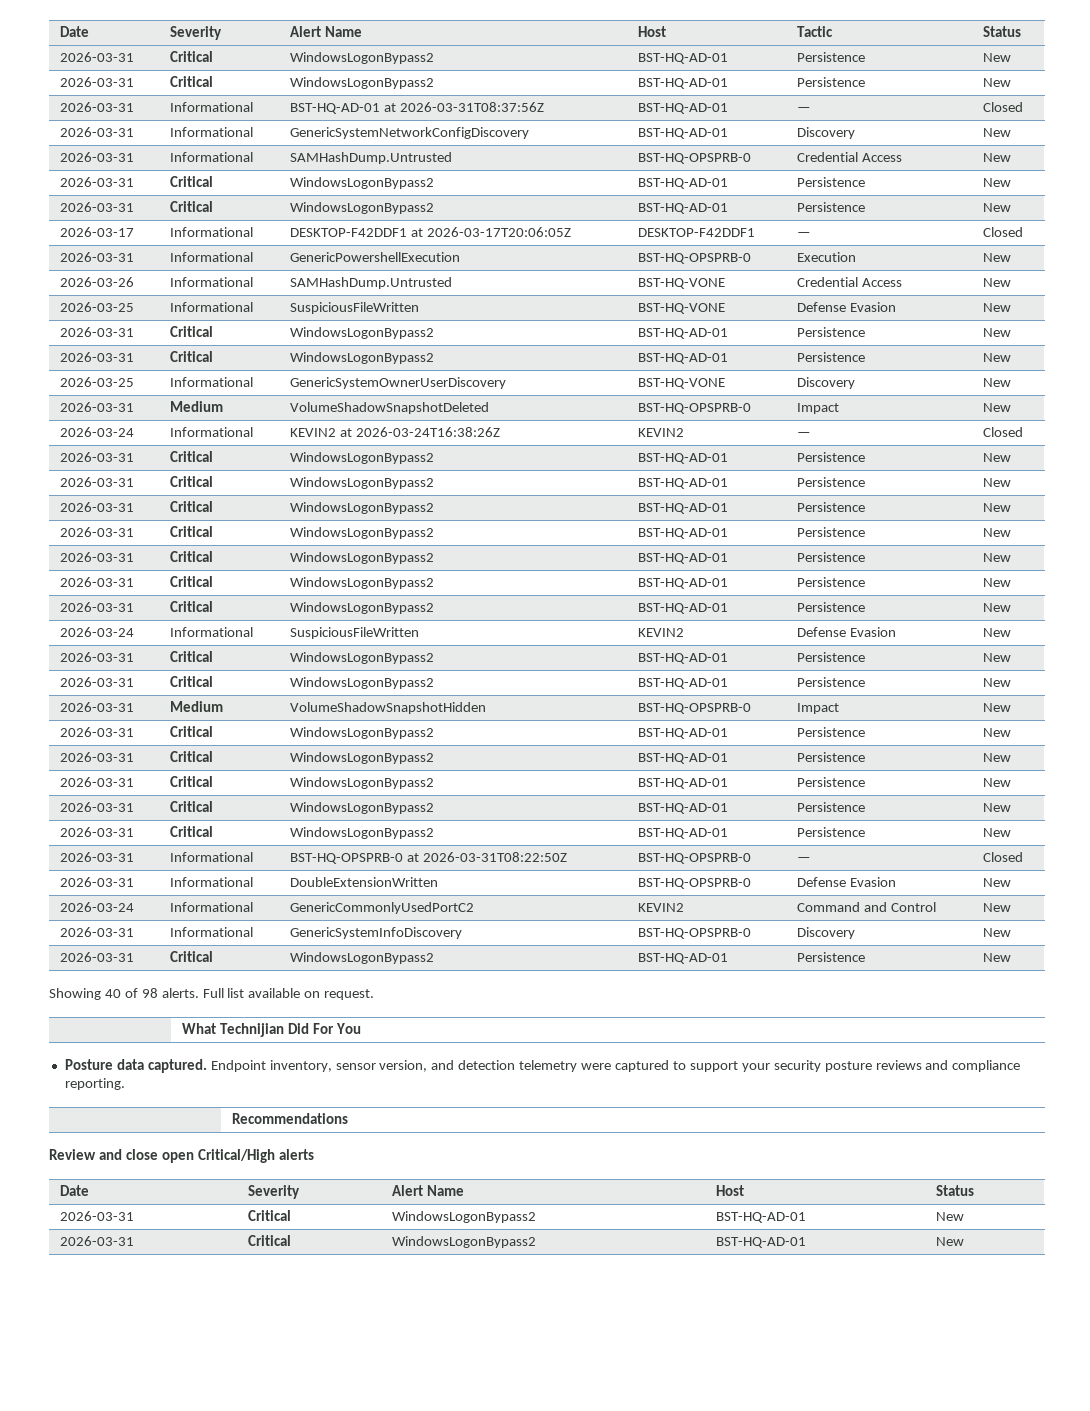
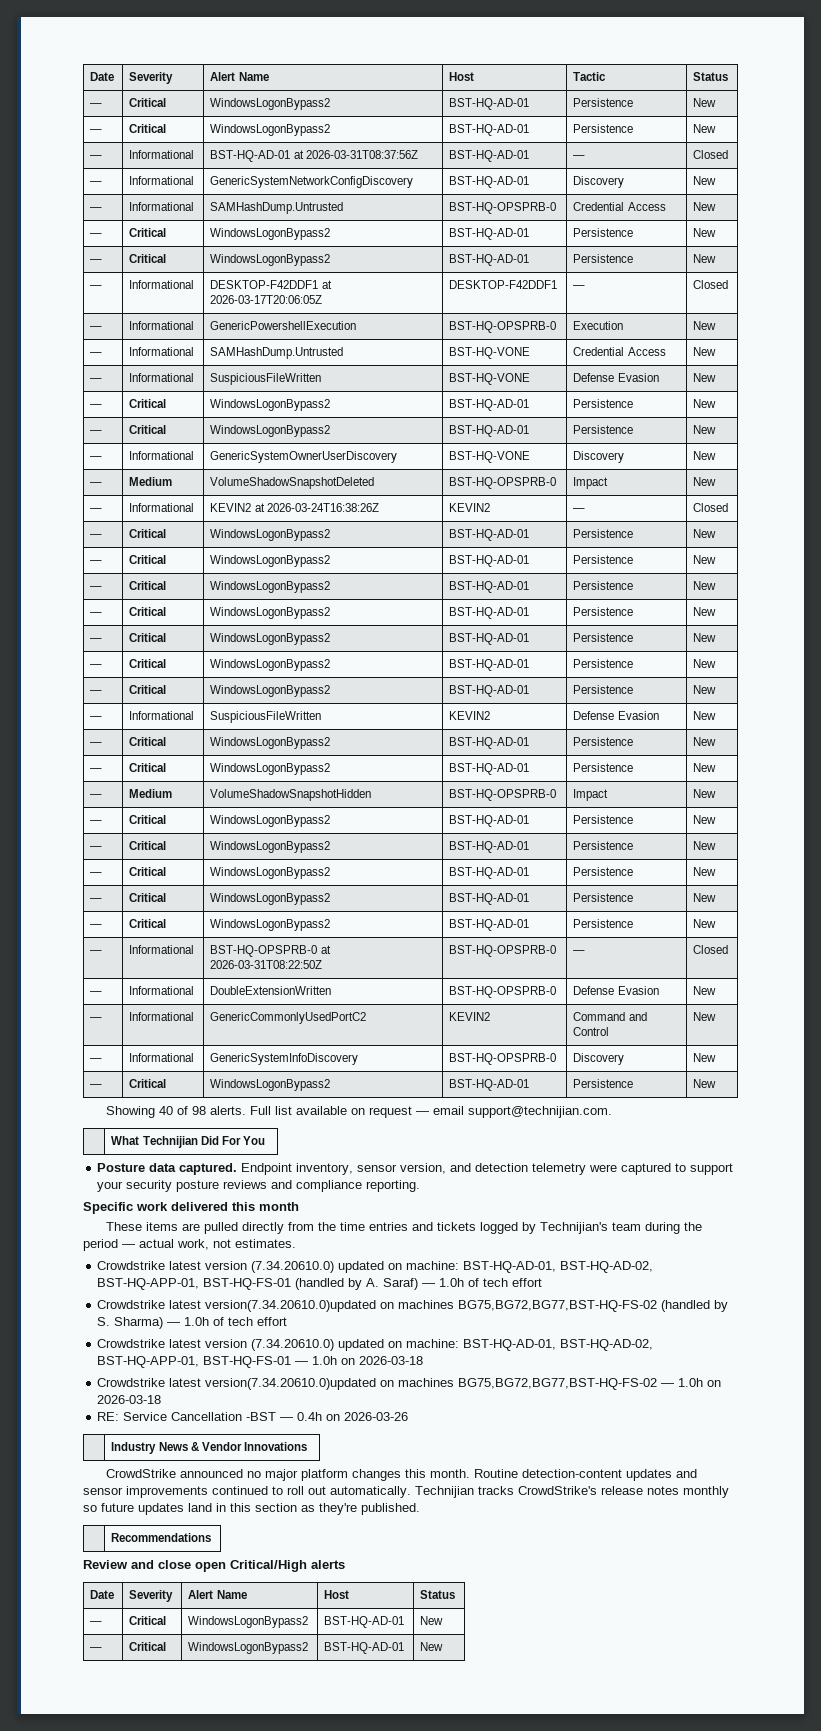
  Date | Severity | Alert Name | Host | Tactic | Status
- 2026-03-31 | Critical | WindowsLogonBypass2 | BST-HQ-AD-01 | Persistence | New
- 2026-03-31 | Critical | WindowsLogonBypass2 | BST-HQ-AD-01 | Persistence | New
- 2026-03-31 | Informational | BST-HQ-AD-01 at 2026-03-31T08:37:56Z | BST-HQ-AD-01 | — | Closed
+ — | Critical | WindowsLogonBypass2 | BST-HQ-AD-01 | Persistence | New
+ — | Critical | WindowsLogonBypass2 | BST-HQ-AD-01 | Persistence | New
+ — | Informational | BST-HQ-AD-01 at 2026-03-31T08:37:56Z | BST-HQ-AD-01 | — | Closed
- 2026-03-31 | Informational | GenericSystemNetworkConfigDiscovery | BST-HQ-AD-01 | Discovery | New
+ — | Informational | GenericSystemNetworkConfigDiscovery | BST-HQ-AD-01 | Discovery | New
- 2026-03-31 | Informational | SAMHashDump.Untrusted | BST-HQ-OPSPRB-0 | Credential Access | New
- 2026-03-31 | Critical | WindowsLogonBypass2 | BST-HQ-AD-01 | Persistence | New
- 2026-03-31 | Critical | WindowsLogonBypass2 | BST-HQ-AD-01 | Persistence | New
- 2026-03-17 | Informational | DESKTOP-F42DDF1 at 2026-03-17T20:06:05Z | DESKTOP-F42DDF1 | — | Closed
+ — | Informational | SAMHashDump.Untrusted | BST-HQ-OPSPRB-0 | Credential Access | New
+ — | Critical | WindowsLogonBypass2 | BST-HQ-AD-01 | Persistence | New
+ — | Critical | WindowsLogonBypass2 | BST-HQ-AD-01 | Persistence | New
+ — | Informational | DESKTOP-F42DDF1 at 2026-03-17T20:06:05Z | DESKTOP-F42DDF1 | — | Closed
- 2026-03-31 | Informational | GenericPowershellExecution | BST-HQ-OPSPRB-0 | Execution | New
+ — | Informational | GenericPowershellExecution | BST-HQ-OPSPRB-0 | Execution | New
- 2026-03-26 | Informational | SAMHashDump.Untrusted | BST-HQ-VONE | Credential Access | New
+ — | Informational | SAMHashDump.Untrusted | BST-HQ-VONE | Credential Access | New
- 2026-03-25 | Informational | SuspiciousFileWritten | BST-HQ-VONE | Defense Evasion | New
- 2026-03-31 | Critical | WindowsLogonBypass2 | BST-HQ-AD-01 | Persistence | New
- 2026-03-31 | Critical | WindowsLogonBypass2 | BST-HQ-AD-01 | Persistence | New
- 2026-03-25 | Informational | GenericSystemOwnerUserDiscovery | BST-HQ-VONE | Discovery | New
+ — | Informational | SuspiciousFileWritten | BST-HQ-VONE | Defense Evasion | New
+ — | Critical | WindowsLogonBypass2 | BST-HQ-AD-01 | Persistence | New
+ — | Critical | WindowsLogonBypass2 | BST-HQ-AD-01 | Persistence | New
+ — | Informational | GenericSystemOwnerUserDiscovery | BST-HQ-VONE | Discovery | New
- 2026-03-31 | Medium | VolumeShadowSnapshotDeleted | BST-HQ-OPSPRB-0 | Impact | New
+ — | Medium | VolumeShadowSnapshotDeleted | BST-HQ-OPSPRB-0 | Impact | New
- 2026-03-24 | Informational | KEVIN2 at 2026-03-24T16:38:26Z | KEVIN2 | — | Closed
- 2026-03-31 | Critical | WindowsLogonBypass2 | BST-HQ-AD-01 | Persistence | New
- 2026-03-31 | Critical | WindowsLogonBypass2 | BST-HQ-AD-01 | Persistence | New
- 2026-03-31 | Critical | WindowsLogonBypass2 | BST-HQ-AD-01 | Persistence | New
- 2026-03-31 | Critical | WindowsLogonBypass2 | BST-HQ-AD-01 | Persistence | New
- 2026-03-31 | Critical | WindowsLogonBypass2 | BST-HQ-AD-01 | Persistence | New
- 2026-03-31 | Critical | WindowsLogonBypass2 | BST-HQ-AD-01 | Persistence | New
- 2026-03-31 | Critical | WindowsLogonBypass2 | BST-HQ-AD-01 | Persistence | New
- 2026-03-24 | Informational | SuspiciousFileWritten | KEVIN2 | Defense Evasion | New
- 2026-03-31 | Critical | WindowsLogonBypass2 | BST-HQ-AD-01 | Persistence | New
- 2026-03-31 | Critical | WindowsLogonBypass2 | BST-HQ-AD-01 | Persistence | New
- 2026-03-31 | Medium | VolumeShadowSnapshotHidden | BST-HQ-OPSPRB-0 | Impact | New
- 2026-03-31 | Critical | WindowsLogonBypass2 | BST-HQ-AD-01 | Persistence | New
- 2026-03-31 | Critical | WindowsLogonBypass2 | BST-HQ-AD-01 | Persistence | New
- 2026-03-31 | Critical | WindowsLogonBypass2 | BST-HQ-AD-01 | Persistence | New
- 2026-03-31 | Critical | WindowsLogonBypass2 | BST-HQ-AD-01 | Persistence | New
- 2026-03-31 | Critical | WindowsLogonBypass2 | BST-HQ-AD-01 | Persistence | New
- 2026-03-31 | Informational | BST-HQ-OPSPRB-0 at 2026-03-31T08:22:50Z | BST-HQ-OPSPRB-0 | — | Closed
+ — | Informational | KEVIN2 at 2026-03-24T16:38:26Z | KEVIN2 | — | Closed
+ — | Critical | WindowsLogonBypass2 | BST-HQ-AD-01 | Persistence | New
+ — | Critical | WindowsLogonBypass2 | BST-HQ-AD-01 | Persistence | New
+ — | Critical | WindowsLogonBypass2 | BST-HQ-AD-01 | Persistence | New
+ — | Critical | WindowsLogonBypass2 | BST-HQ-AD-01 | Persistence | New
+ — | Critical | WindowsLogonBypass2 | BST-HQ-AD-01 | Persistence | New
+ — | Critical | WindowsLogonBypass2 | BST-HQ-AD-01 | Persistence | New
+ — | Critical | WindowsLogonBypass2 | BST-HQ-AD-01 | Persistence | New
+ — | Informational | SuspiciousFileWritten | KEVIN2 | Defense Evasion | New
+ — | Critical | WindowsLogonBypass2 | BST-HQ-AD-01 | Persistence | New
+ — | Critical | WindowsLogonBypass2 | BST-HQ-AD-01 | Persistence | New
+ — | Medium | VolumeShadowSnapshotHidden | BST-HQ-OPSPRB-0 | Impact | New
+ — | Critical | WindowsLogonBypass2 | BST-HQ-AD-01 | Persistence | New
+ — | Critical | WindowsLogonBypass2 | BST-HQ-AD-01 | Persistence | New
+ — | Critical | WindowsLogonBypass2 | BST-HQ-AD-01 | Persistence | New
+ — | Critical | WindowsLogonBypass2 | BST-HQ-AD-01 | Persistence | New
+ — | Critical | WindowsLogonBypass2 | BST-HQ-AD-01 | Persistence | New
+ — | Informational | BST-HQ-OPSPRB-0 at 2026-03-31T08:22:50Z | BST-HQ-OPSPRB-0 | — | Closed
- 2026-03-31 | Informational | DoubleExtensionWritten | BST-HQ-OPSPRB-0 | Defense Evasion | New
+ — | Informational | DoubleExtensionWritten | BST-HQ-OPSPRB-0 | Defense Evasion | New
- 2026-03-24 | Informational | GenericCommonlyUsedPortC2 | KEVIN2 | Command and Control | New
+ — | Informational | GenericCommonlyUsedPortC2 | KEVIN2 | Command and Control | New
- 2026-03-31 | Informational | GenericSystemInfoDiscovery | BST-HQ-OPSPRB-0 | Discovery | New
- 2026-03-31 | Critical | WindowsLogonBypass2 | BST-HQ-AD-01 | Persistence | New
+ — | Informational | GenericSystemInfoDiscovery | BST-HQ-OPSPRB-0 | Discovery | New
+ — | Critical | WindowsLogonBypass2 | BST-HQ-AD-01 | Persistence | New
- Full list available on request.
+ Full list available on request — email support@technijian.com.
+ Specific work delivered this month
+ These items are pulled directly from the time entries and tickets logged by Technijian's team during the period — actual work, not estimates.
+ Crowdstrike latest version (7.34.20610.0) updated on machine: BST-HQ-AD-01, BST-HQ-AD-02, BST-HQ-APP-01, BST-HQ-FS-01 (handled by A. Saraf) — 1.0h of tech effort
+ Crowdstrike latest version(7.34.20610.0)updated on machines BG75,BG72,BG77,BST-HQ-FS-02 (handled by S. Sharma) — 1.0h of tech effort
+ Crowdstrike latest version (7.34.20610.0) updated on machine: BST-HQ-AD-01, BST-HQ-AD-02, BST-HQ-APP-01, BST-HQ-FS-01 — 1.0h on 2026-03-18
+ Crowdstrike latest version(7.34.20610.0)updated on machines BG75,BG72,BG77,BST-HQ-FS-02 — 1.0h on 2026-03-18
+ RE: Service Cancellation -BST — 0.4h on 2026-03-26
+ | Industry News & Vendor Innovations
+ CrowdStrike announced no major platform changes this month. Routine detection-content updates and sensor improvements continued to roll out automatically. Technijian tracks CrowdStrike's release notes monthly so future updates land in this section as they're published.
  Date | Severity | Alert Name | Host | Status
- 2026-03-31 | Critical | WindowsLogonBypass2 | BST-HQ-AD-01 | New
- 2026-03-31 | Critical | WindowsLogonBypass2 | BST-HQ-AD-01 | New
+ — | Critical | WindowsLogonBypass2 | BST-HQ-AD-01 | New
+ — | Critical | WindowsLogonBypass2 | BST-HQ-AD-01 | New

